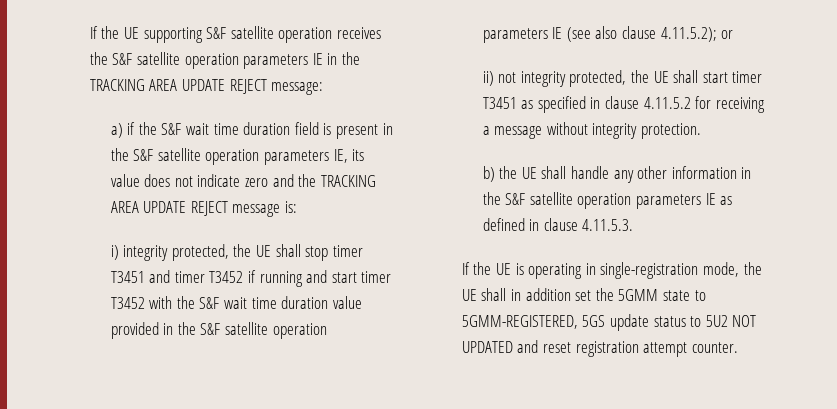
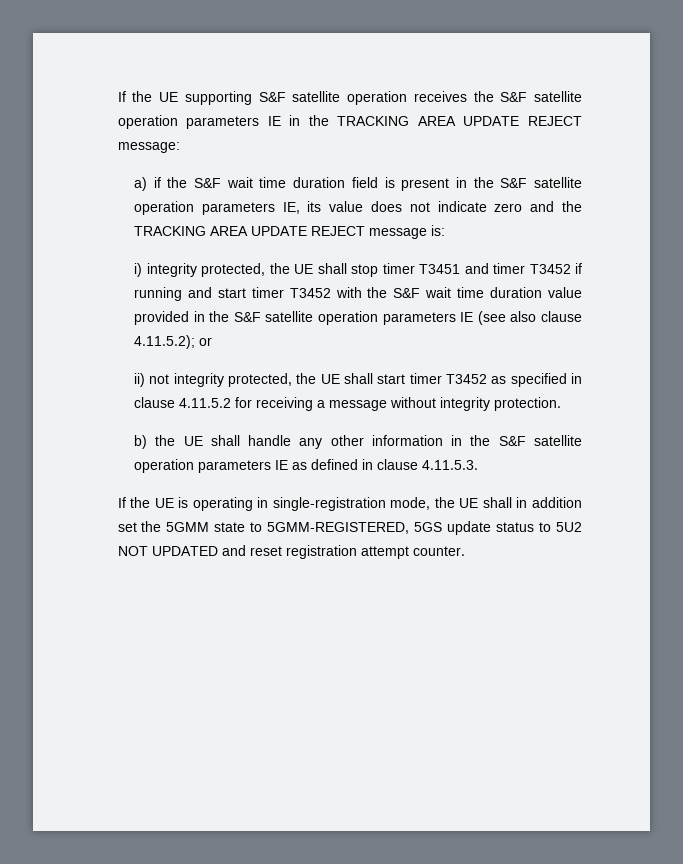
- ii) not integrity protected, the UE shall start timer T3451 as specified in clause 4.11.5.2 for receiving a message without integrity protection.
+ ii) not integrity protected, the UE shall start timer T3452 as specified in clause 4.11.5.2 for receiving a message without integrity protection.

